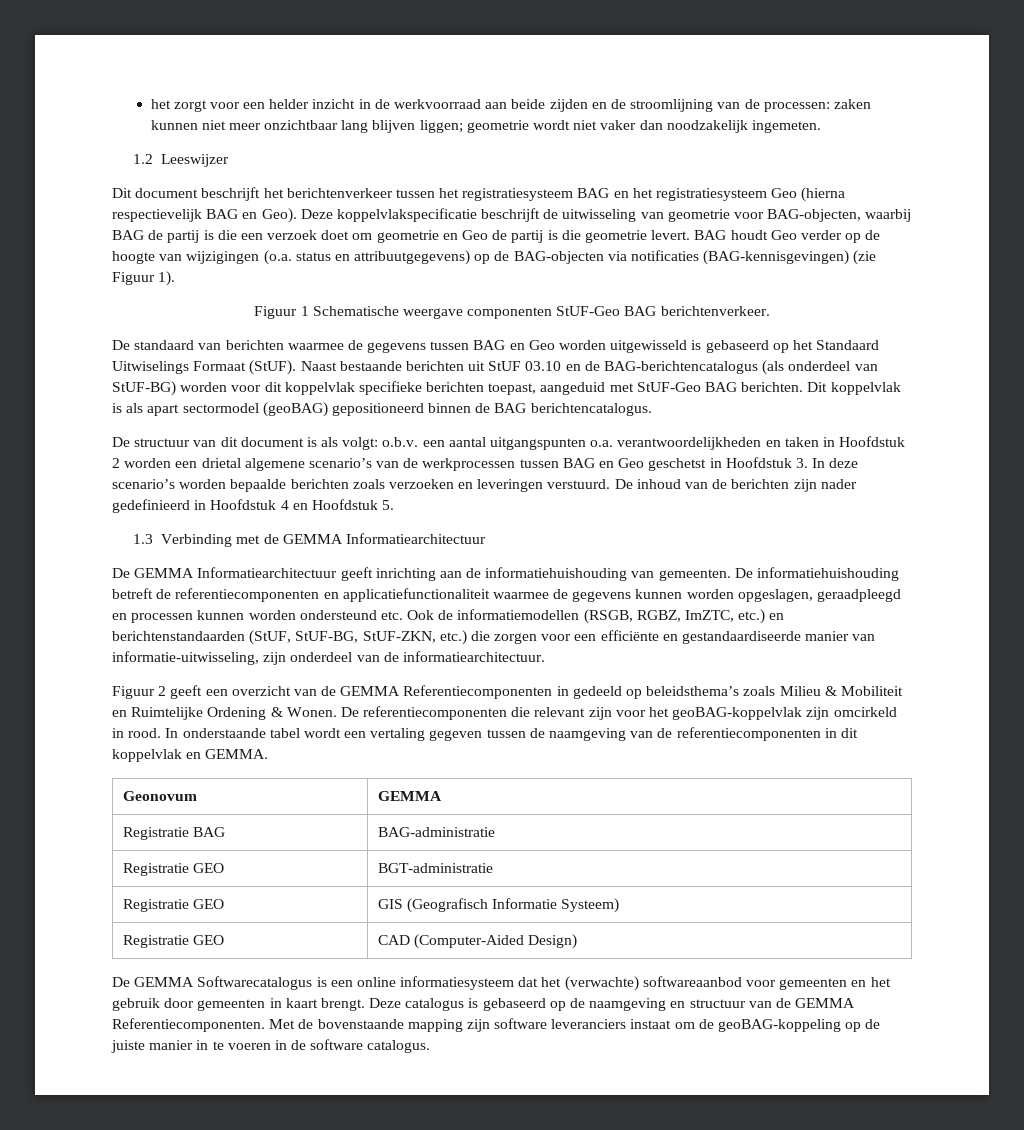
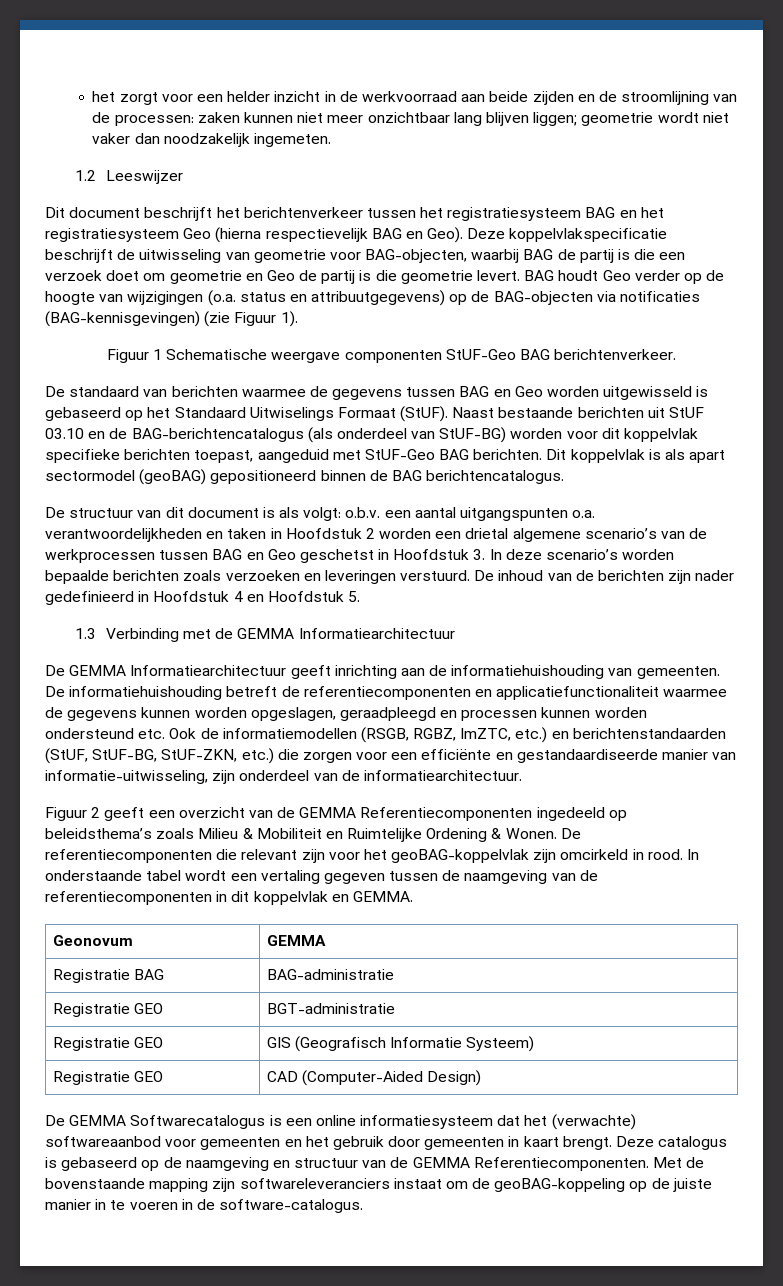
- Figuur 2 geeft een overzicht van de GEMMA Referentiecomponenten in gedeeld op beleidsthema’s zoals Milieu & Mobiliteit en Ruimtelijke Ordening & Wonen.
+ Figuur 2 geeft een overzicht van de GEMMA Referentiecomponenten ingedeeld op beleidsthema’s zoals Milieu & Mobiliteit en Ruimtelijke Ordening & Wonen.
- Met de bovenstaande mapping zijn software leveranciers instaat om de geoBAG-koppeling op de juiste manier in te voeren in de software catalogus.
+ Met de bovenstaande mapping zijn softwareleveranciers instaat om de geoBAG-koppeling op de juiste manier in te voeren in de software-catalogus.

